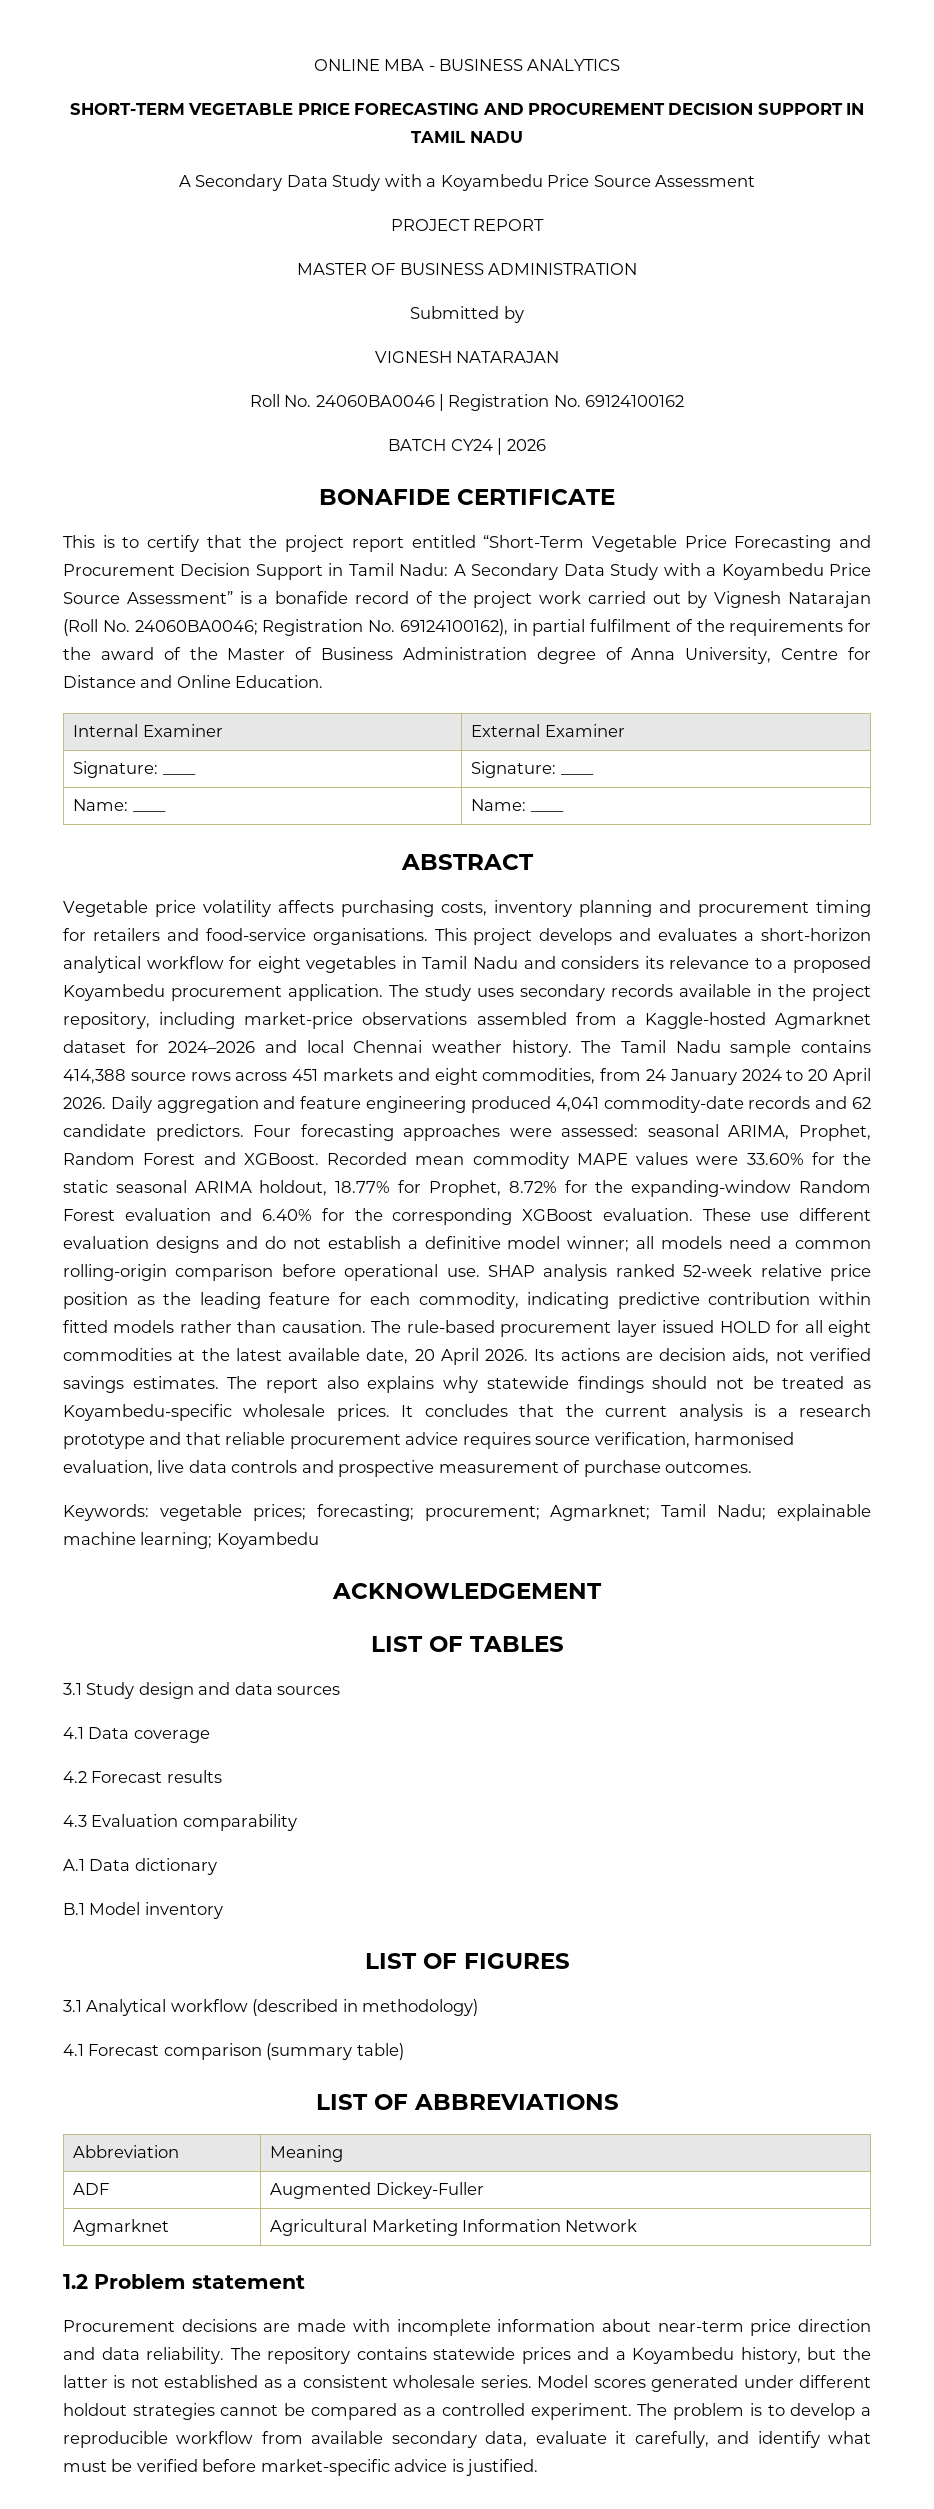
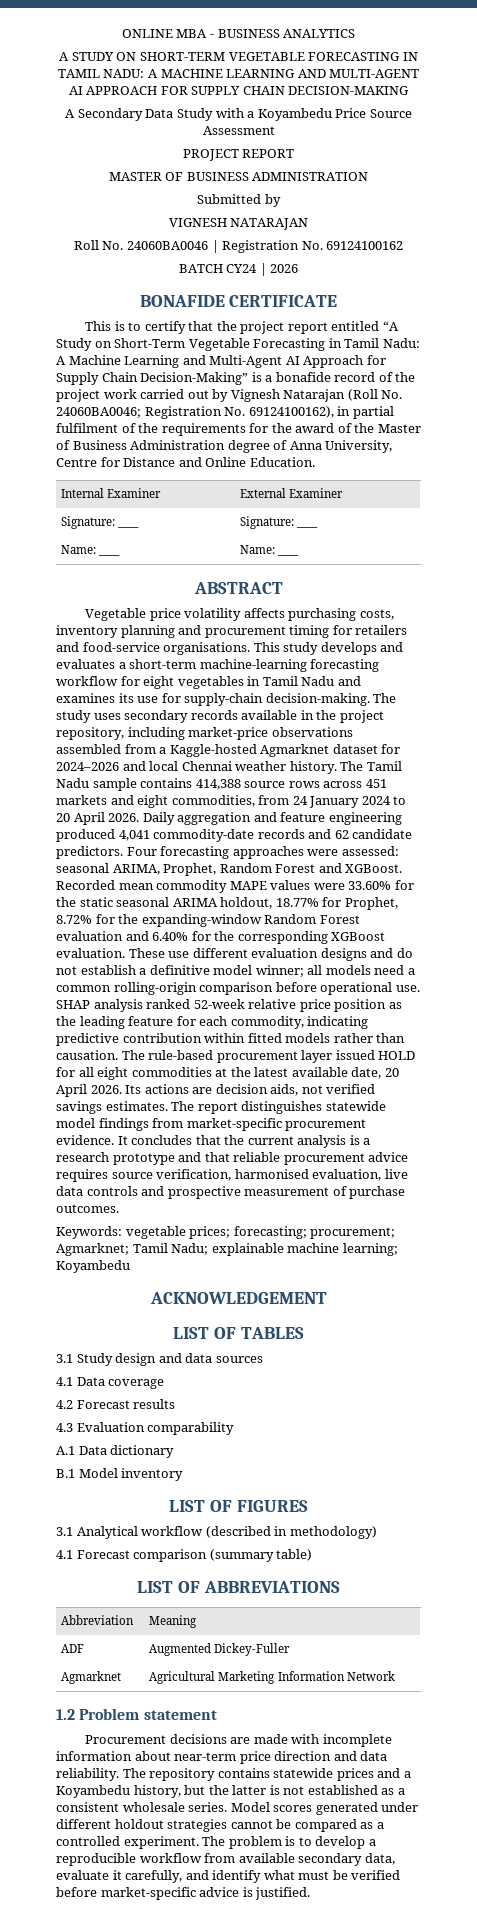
- SHORT-TERM VEGETABLE PRICE FORECASTING AND PROCUREMENT DECISION SUPPORT IN TAMIL NADU
+ A STUDY ON SHORT-TERM VEGETABLE FORECASTING IN TAMIL NADU: A MACHINE LEARNING AND MULTI-AGENT AI APPROACH FOR SUPPLY CHAIN DECISION-MAKING
- This is to certify that the project report entitled “Short-Term Vegetable Price Forecasting and Procurement Decision Support in Tamil Nadu: A Secondary Data Study with a Koyambedu Price Source Assessment” is a bonafide record of the project work carried out by Vignesh Natarajan (Roll No. 24060BA0046; Registration No. 69124100162), in partial fulfilment of the requirements for the award of the Master of Business Administration degree of Anna University, Centre for Distance and Online Education.
+ This is to certify that the project report entitled “A Study on Short-Term Vegetable Forecasting in Tamil Nadu: A Machine Learning and Multi-Agent AI Approach for Supply Chain Decision-Making” is a bonafide record of the project work carried out by Vignesh Natarajan (Roll No. 24060BA0046; Registration No. 69124100162), in partial fulfilment of the requirements for the award of the Master of Business Administration degree of Anna University, Centre for Distance and Online Education.
- This project develops and evaluates a short-horizon analytical workflow for eight vegetables in Tamil Nadu and considers its relevance to a proposed Koyambedu procurement application.
+ This study develops and evaluates a short-term machine-learning forecasting workflow for eight vegetables in Tamil Nadu and examines its use for supply-chain decision-making.
- The report also explains why statewide findings should not be treated as Koyambedu-specific wholesale prices.
+ The report distinguishes statewide model findings from market-specific procurement evidence.

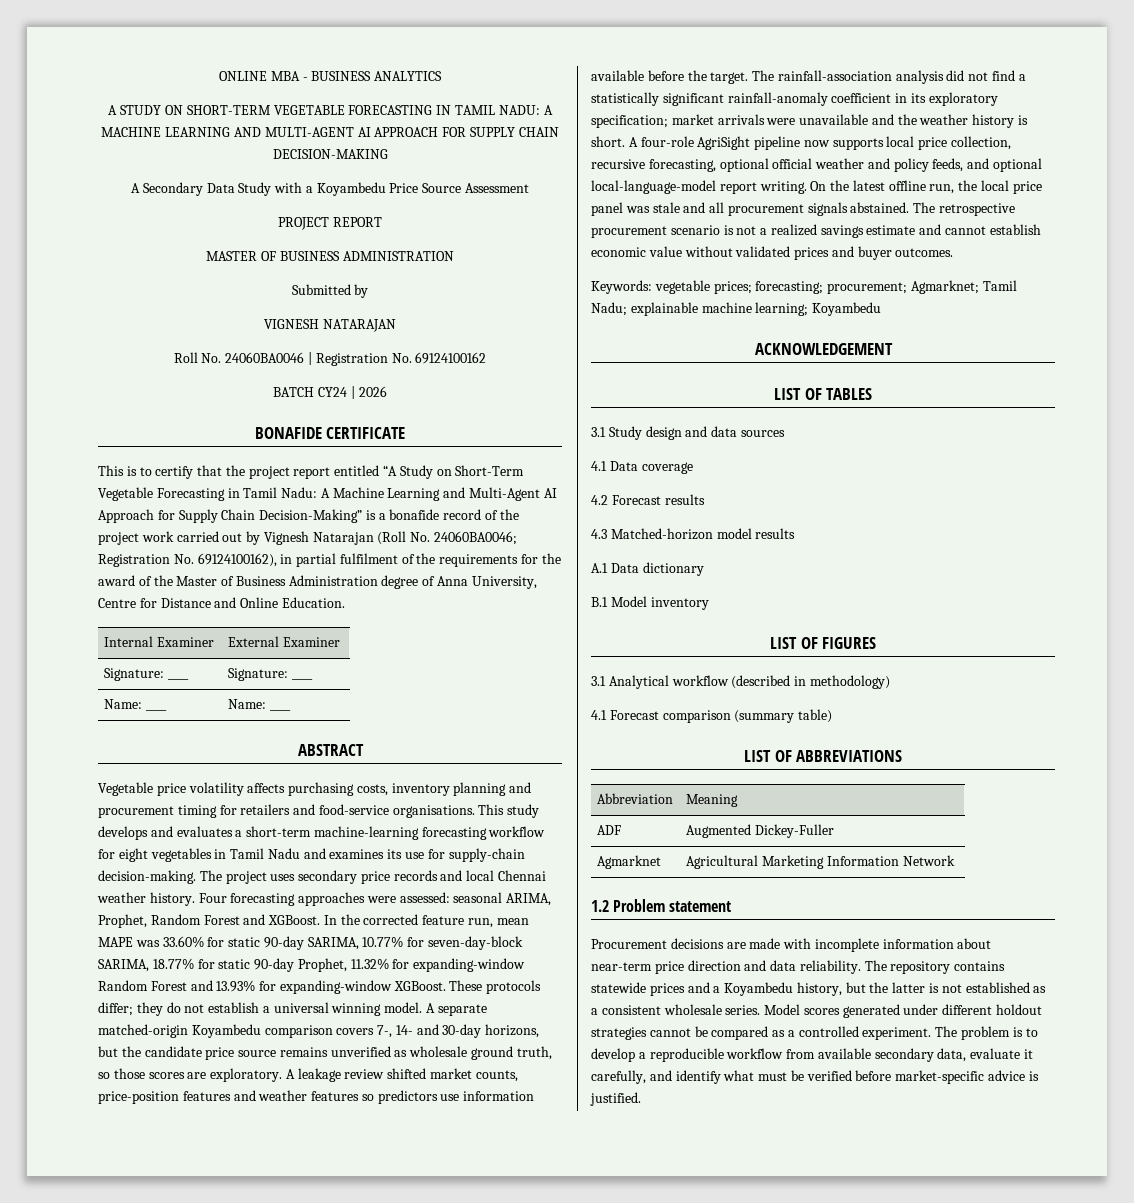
- The study uses secondary records available in the project repository, including market-price observations assembled from a Kaggle-hosted Agmarknet dataset for 2024–2026 and local Chennai weather history.
+ The project uses secondary price records and local Chennai weather history.
- The Tamil Nadu sample contains 414,388 source rows across 451 markets and eight commodities, from 24 January 2024 to 20 April 2026. Daily aggregation and feature engineering produced 4,041 commodity-date records and 62 candidate predictors.
- Recorded mean commodity MAPE values were 33.60% for the static seasonal ARIMA holdout, 18.77% for Prophet, 8.72% for the expanding-window Random Forest evaluation and 6.40% for the corresponding XGBoost evaluation. These use different evaluation designs and do not establish a definitive model winner; all models need a common rolling-origin comparison before operational use. SHAP analysis ranked 52-week relative price position as the leading feature for each commodity, indicating predictive contribution within fitted models rather than causation. The rule-based procurement layer issued HOLD for all eight commodities at the latest available date, 20 April 2026. Its actions are decision aids, not verified savings estimates. The report distinguishes statewide model findings from market-specific procurement evidence. It concludes that the current analysis is a research prototype and that reliable procurement advice requires source verification, harmonised evaluation, live data controls and prospective measurement of purchase outcomes.
+ In the corrected feature run, mean MAPE was 33.60% for static 90-day SARIMA, 10.77% for seven-day-block SARIMA, 18.77% for static 90-day Prophet, 11.32% for expanding-window Random Forest and 13.93% for expanding-window XGBoost. These protocols differ; they do not establish a universal winning model. A separate matched-origin Koyambedu comparison covers 7-, 14- and 30-day horizons, but the candidate price source remains unverified as wholesale ground truth, so those scores are exploratory. A leakage review shifted market counts, price-position features and weather features so predictors use information available before the target. The rainfall-association analysis did not find a statistically significant rainfall-anomaly coefficient in its exploratory specification; market arrivals were unavailable and the weather history is short. A four-role AgriSight pipeline now supports local price collection, recursive forecasting, optional official weather and policy feeds, and optional local-language-model report writing. On the latest offline run, the local price panel was stale and all procurement signals abstained. The retrospective procurement scenario is not a realized savings estimate and cannot establish economic value without validated prices and buyer outcomes.
- 4.3 Evaluation comparability
+ 4.3 Matched-horizon model results

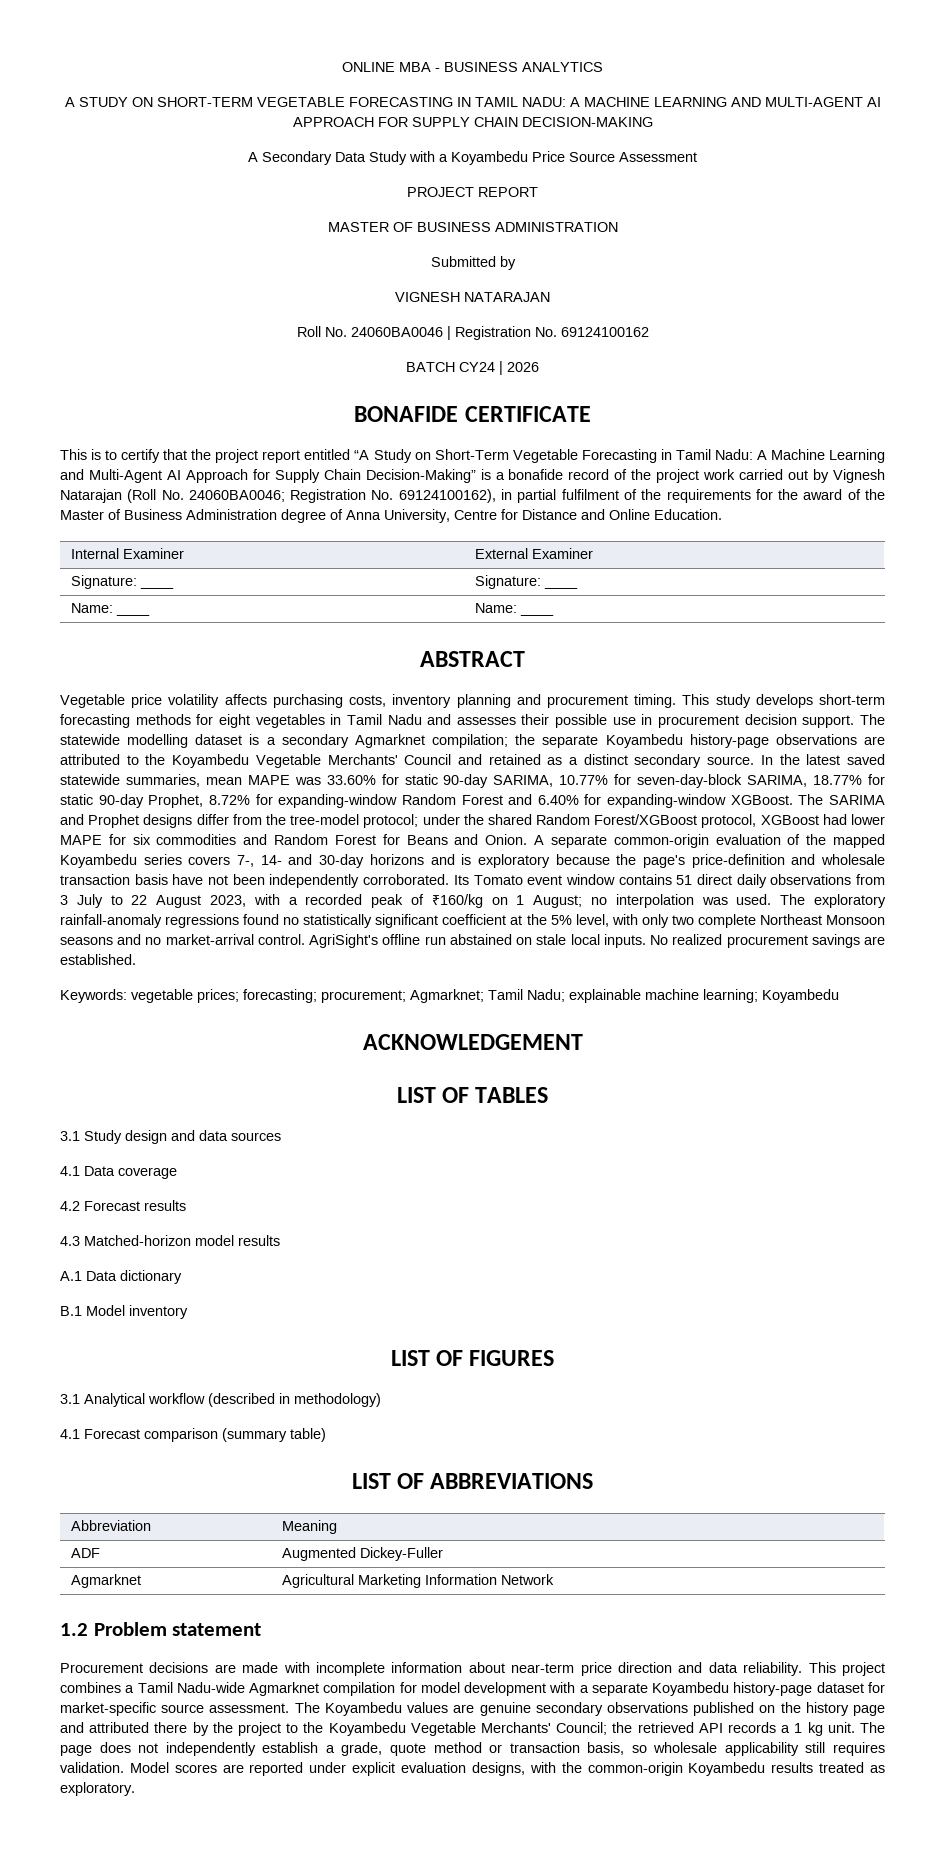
- Vegetable price volatility affects purchasing costs, inventory planning and procurement timing for retailers and food-service organisations. This study develops and evaluates a short-term machine-learning forecasting workflow for eight vegetables in Tamil Nadu and examines its use for supply-chain decision-making. The project uses secondary price records and local Chennai weather history. Four forecasting approaches were assessed: seasonal ARIMA, Prophet, Random Forest and XGBoost. In the corrected feature run, mean MAPE was 33.60% for static 90-day SARIMA, 10.77% for seven-day-block SARIMA, 18.77% for static 90-day Prophet, 11.32% for expanding-window Random Forest and 13.93% for expanding-window XGBoost.
+ Vegetable price volatility affects purchasing costs, inventory planning and procurement timing. This study develops short-term forecasting methods for eight vegetables in Tamil Nadu and assesses their possible use in procurement decision support. The statewide modelling dataset is a secondary Agmarknet compilation; the separate Koyambedu history-page observations are attributed to the Koyambedu Vegetable Merchants' Council and retained as a distinct secondary source. In the latest saved statewide summaries, mean MAPE was 33.60% for static 90-day SARIMA, 10.77% for seven-day-block SARIMA, 18.77% for static 90-day Prophet, 8.72% for expanding-window Random Forest and 6.40% for expanding-window XGBoost.
- These protocols differ; they do not establish a universal winning model. A separate matched-origin Koyambedu comparison covers 7-, 14- and 30-day horizons, but the candidate price source remains unverified as wholesale ground truth, so those scores are exploratory. A leakage review shifted market counts, price-position features and weather features so predictors use information available before the target. The rainfall-association analysis did not find a statistically significant rainfall-anomaly coefficient in its exploratory specification; market arrivals were unavailable and the weather history is short. A four-role AgriSight pipeline now supports local price collection, recursive forecasting, optional official weather and policy feeds, and optional local-language-model report writing. On the latest offline run, the local price panel was stale and all procurement signals abstained. The retrospective procurement scenario is not a realized savings estimate and cannot establish economic value without validated prices and buyer outcomes.
+ The SARIMA and Prophet designs differ from the tree-model protocol; under the shared Random Forest/XGBoost protocol, XGBoost had lower MAPE for six commodities and Random Forest for Beans and Onion. A separate common-origin evaluation of the mapped Koyambedu series covers 7-, 14- and 30-day horizons and is exploratory because the page's price-definition and wholesale transaction basis have not been independently corroborated. Its Tomato event window contains 51 direct daily observations from 3 July to 22 August 2023, with a recorded peak of ₹160/kg on 1 August; no interpolation was used. The exploratory rainfall-anomaly regressions found no statistically significant coefficient at the 5% level, with only two complete Northeast Monsoon seasons and no market-arrival control. AgriSight's offline run abstained on stale local inputs. No realized procurement savings are established.
- The repository contains statewide prices and a Koyambedu history, but the latter is not established as a consistent wholesale series. Model scores generated under different holdout strategies cannot be compared as a controlled experiment. The problem is to develop a reproducible workflow from available secondary data, evaluate it carefully, and identify what must be verified before market-specific advice is justified.
+ This project combines a Tamil Nadu-wide Agmarknet compilation for model development with a separate Koyambedu history-page dataset for market-specific source assessment. The Koyambedu values are genuine secondary observations published on the history page and attributed there by the project to the Koyambedu Vegetable Merchants' Council; the retrieved API records a 1 kg unit. The page does not independently establish a grade, quote method or transaction basis, so wholesale applicability still requires validation. Model scores are reported under explicit evaluation designs, with the common-origin Koyambedu results treated as exploratory.

